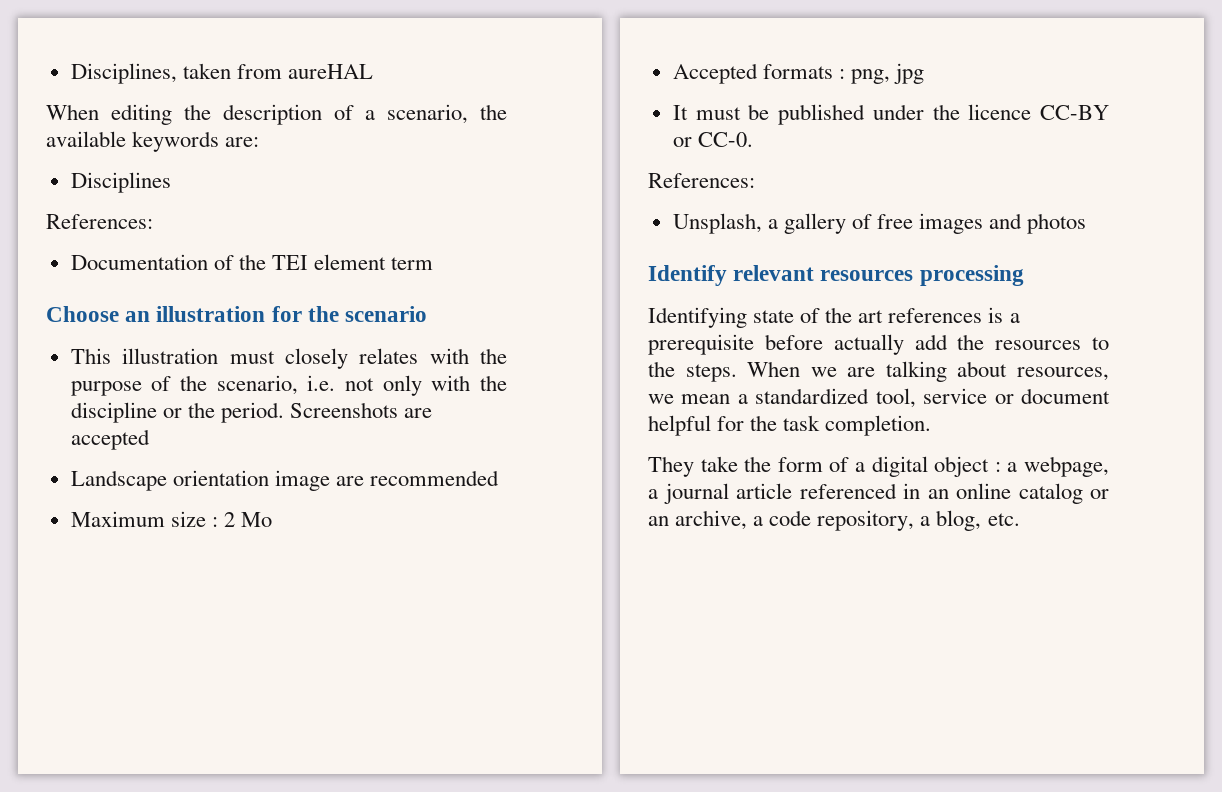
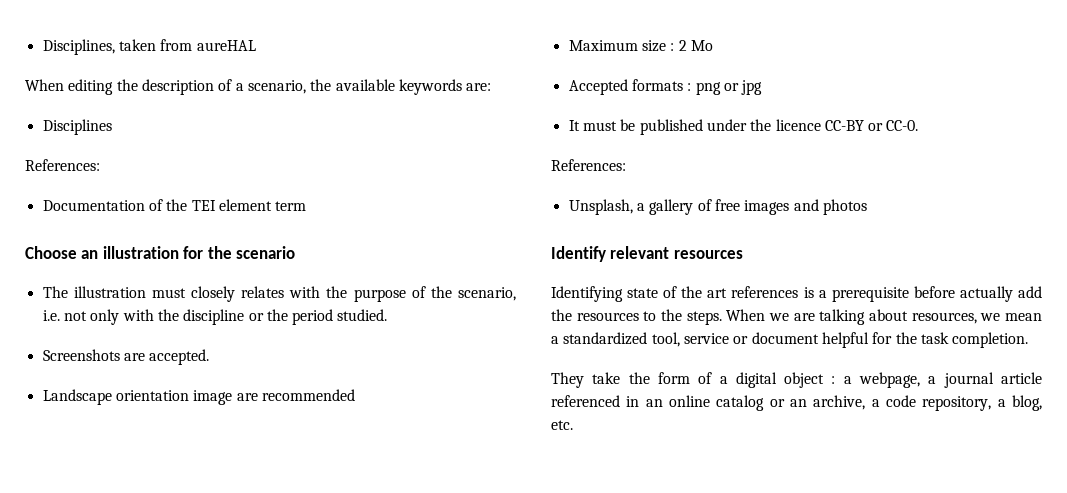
- This illustration must closely relates with the purpose of the scenario, i.e. not only with the discipline or the period. Screenshots are accepted
+ The illustration must closely relates with the purpose of the scenario, i.e. not only with the discipline or the period studied.
+ Screenshots are accepted.
- Accepted formats : png, jpg
+ Accepted formats : png or jpg
- Identify relevant resources processing
+ Identify relevant resources

